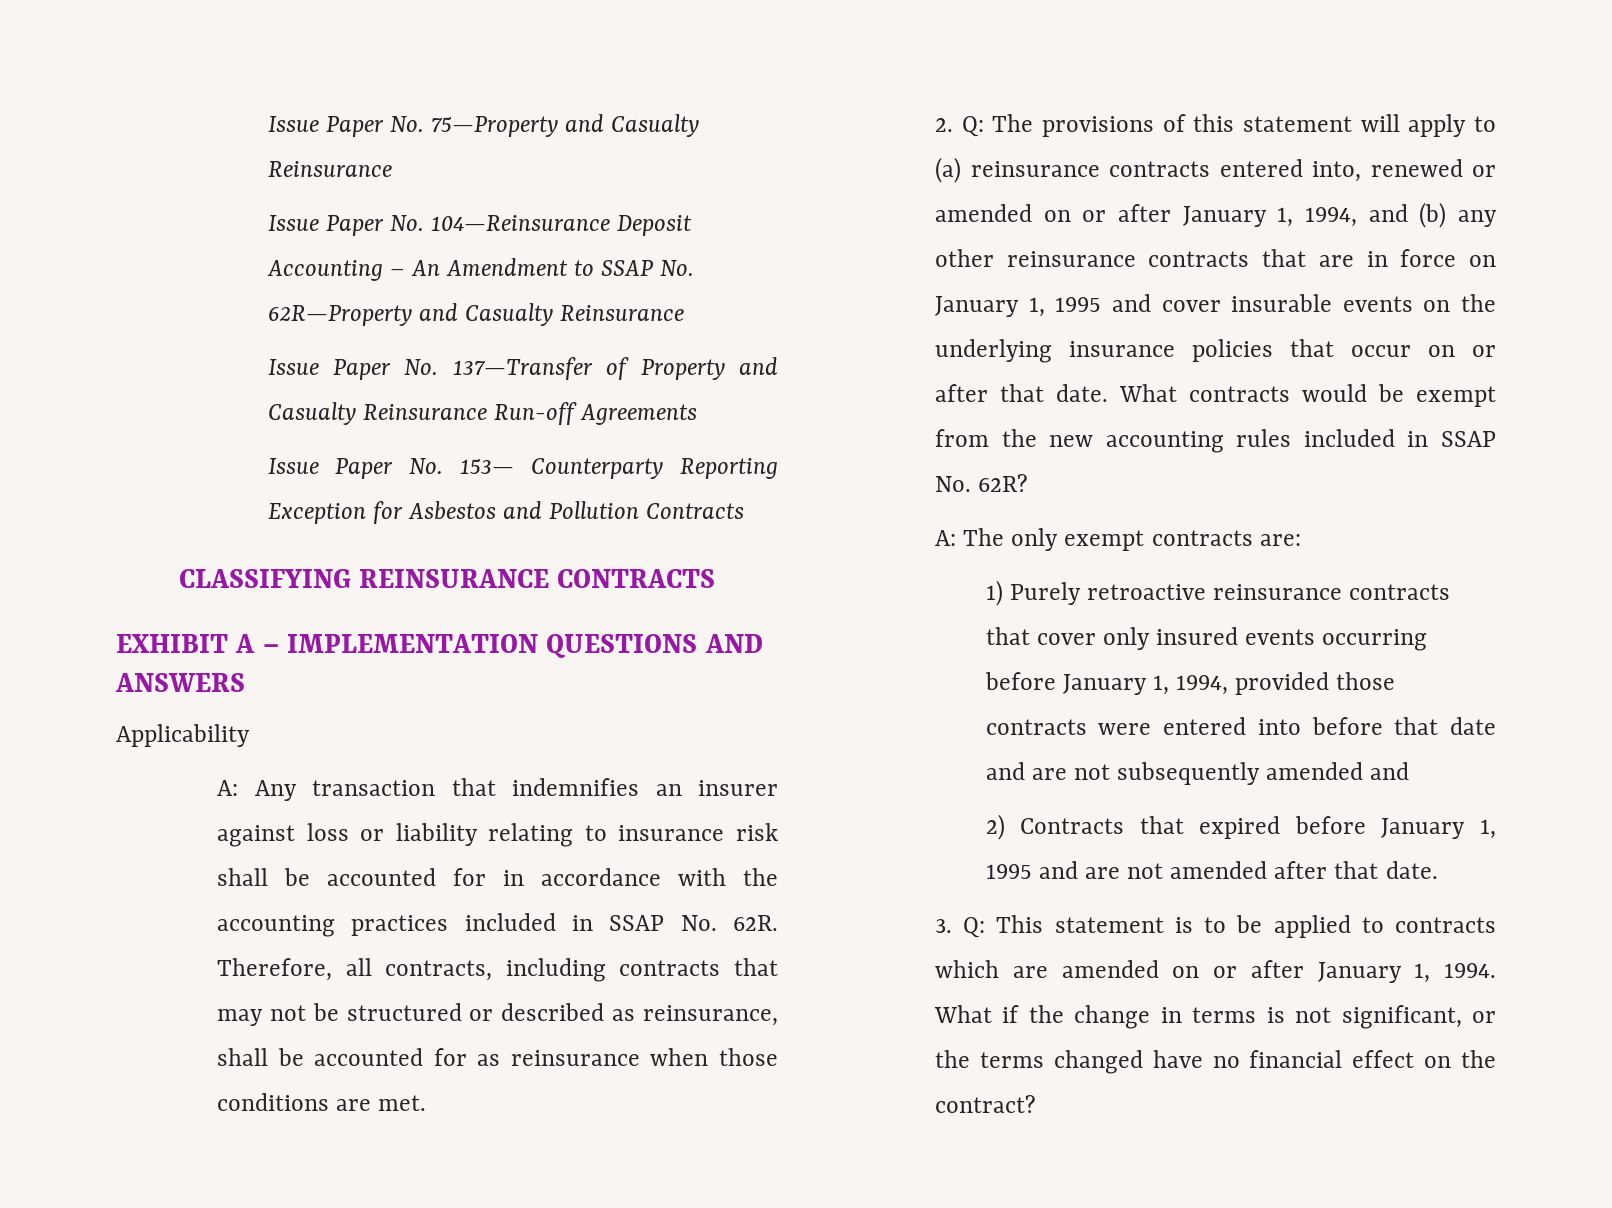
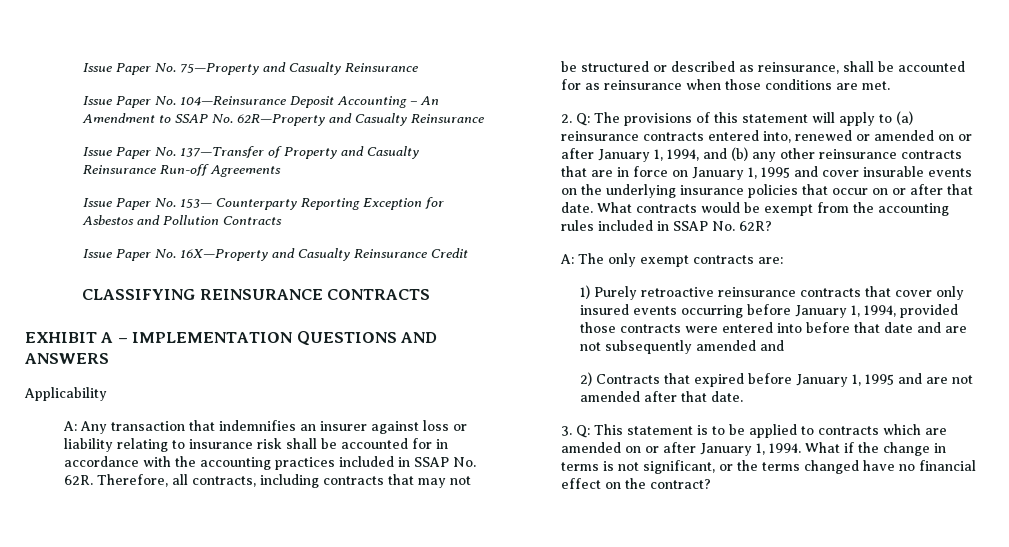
+ Issue Paper No. 16X—Property and Casualty Reinsurance Credit
- What contracts would be exempt from the new accounting rules included in SSAP No. 62R?
+ What contracts would be exempt from the accounting rules included in SSAP No. 62R?

